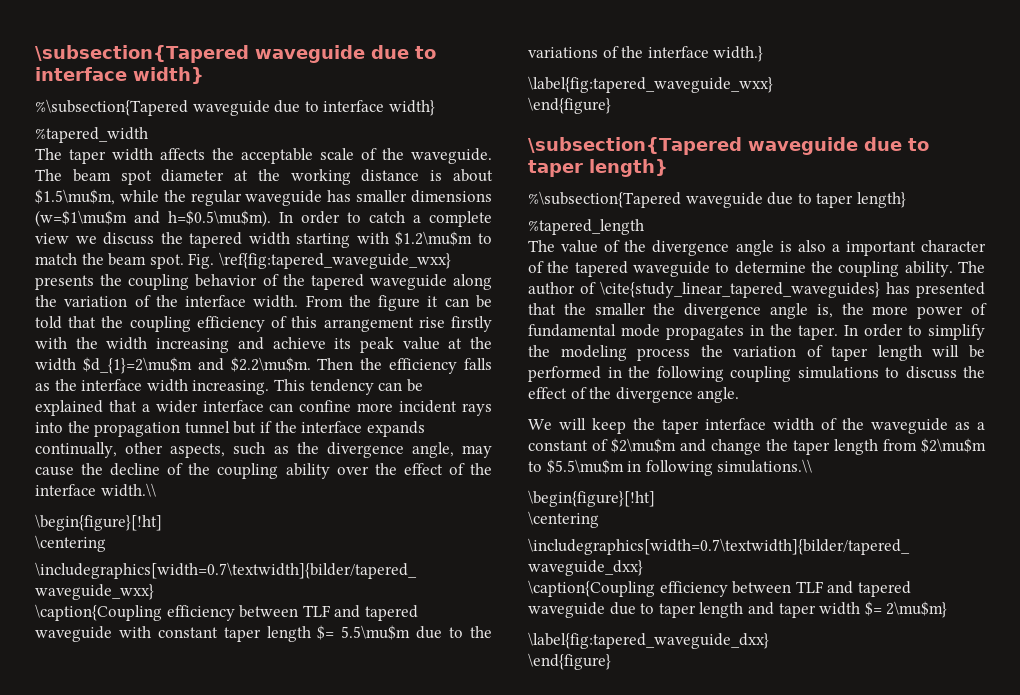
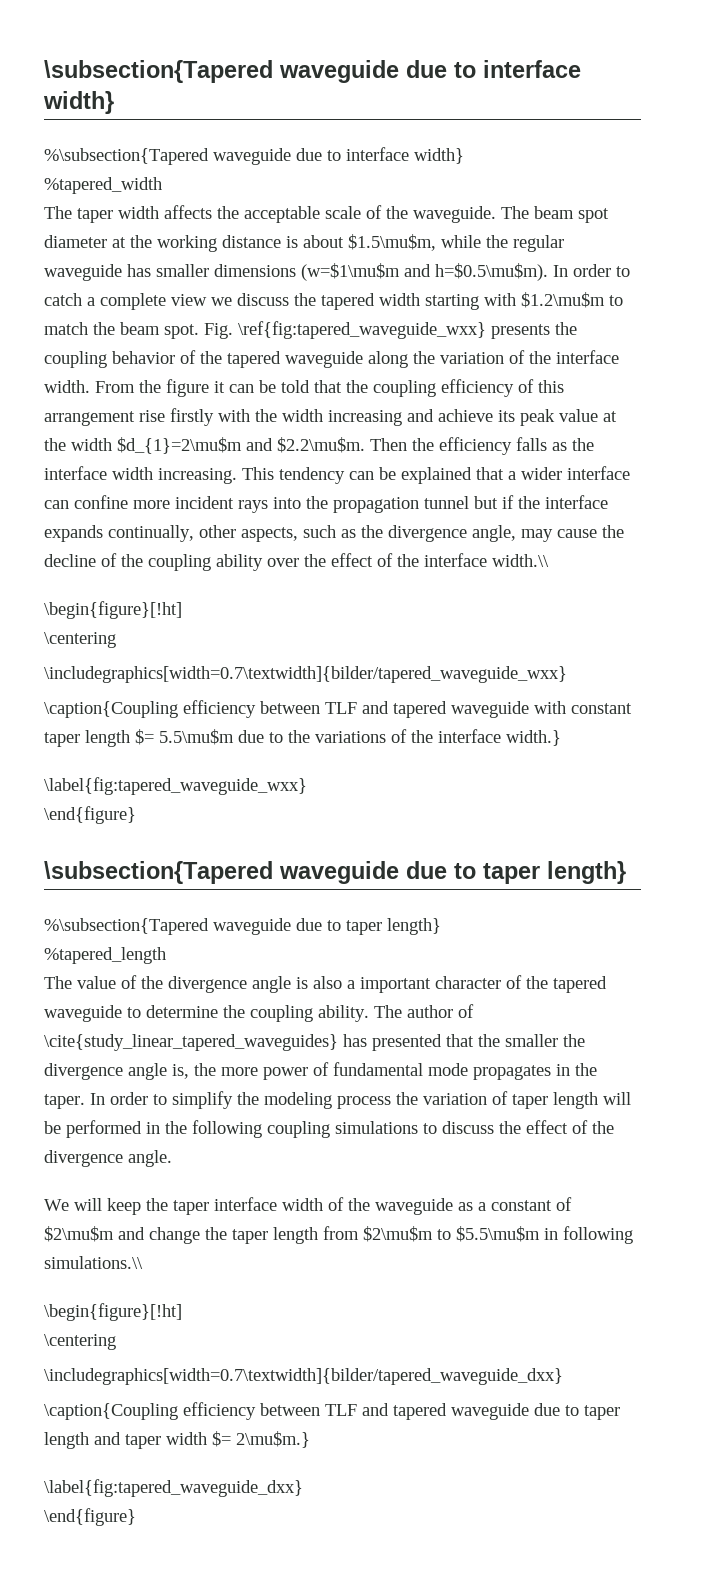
- \caption{Coupling efficiency between TLF and tapered waveguide due to taper length and taper width $= 2\mu$m}
+ \caption{Coupling efficiency between TLF and tapered waveguide due to taper length and taper width $= 2\mu$m.}

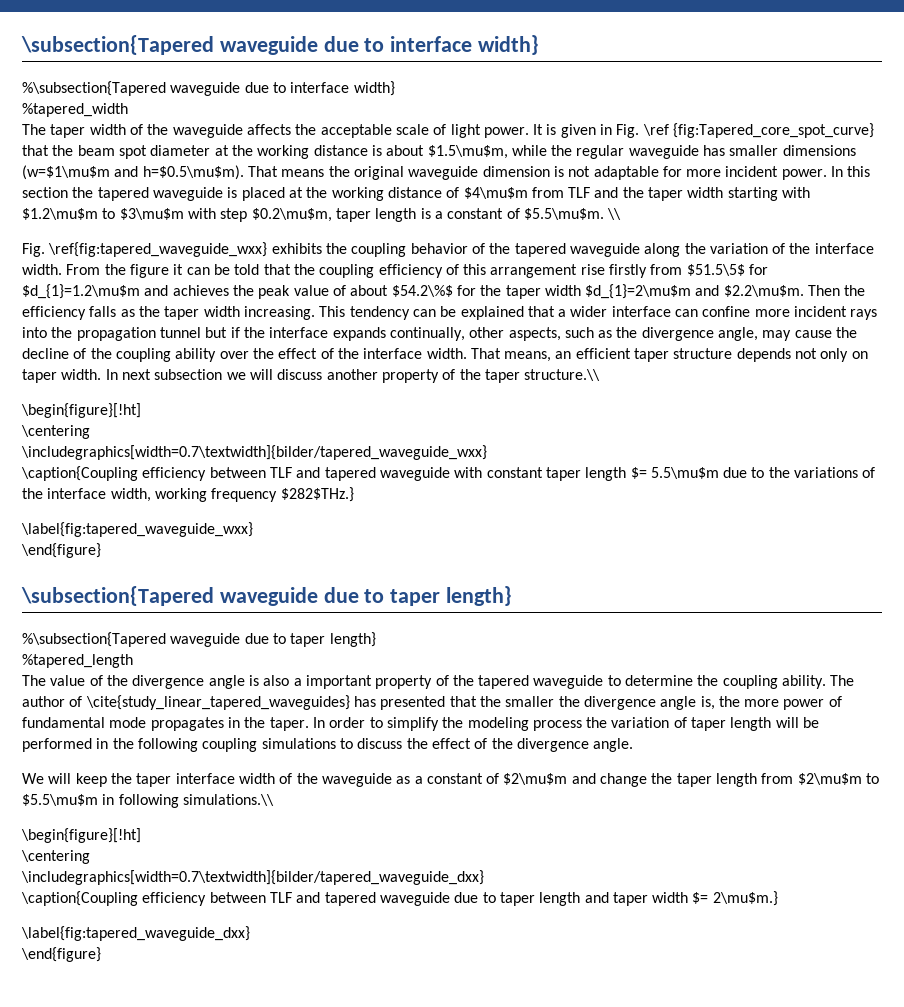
- The taper width affects the acceptable scale of the waveguide. The beam spot diameter at the working distance is about $1.5\mu$m, while the regular waveguide has smaller dimensions (w=$1\mu$m and h=$0.5\mu$m). In order to catch a complete view we discuss the tapered width starting with $1.2\mu$m to match the beam spot. Fig. \ref{fig:tapered_waveguide_wxx} presents the coupling behavior of the tapered waveguide along the variation of the interface width.
+ The taper width of the waveguide affects the acceptable scale of light power. It is given in Fig. \ref {fig:Tapered_core_spot_curve} that the beam spot diameter at the working distance is about $1.5\mu$m, while the regular waveguide has smaller dimensions (w=$1\mu$m and h=$0.5\mu$m). That means the original waveguide dimension is not adaptable for more incident power. In this section the tapered waveguide is placed at the working distance of $4\mu$m from TLF and the taper width starting with $1.2\mu$m to $3\mu$m with step $0.2\mu$m, taper length is a constant of $5.5\mu$m. \\
+ Fig. \ref{fig:tapered_waveguide_wxx} exhibits the coupling behavior of the tapered waveguide along the variation of the interface width.
- From the figure it can be told that the coupling efficiency of this arrangement rise firstly with the width increasing and achieve its peak value at the width $d_{1}=2\mu$m and $2.2\mu$m. Then the efficiency falls as the interface width increasing.
+ From the figure it can be told that the coupling efficiency of this arrangement rise firstly from $51.5\5$ for $d_{1}=1.2\mu$m and achieves the peak value of about $54.2\%$ for the taper width $d_{1}=2\mu$m and $2.2\mu$m. Then the efficiency falls as the taper width increasing.
- This tendency can be explained that a wider interface can confine more incident rays into the propagation tunnel but if the interface expands continually, other aspects, such as the divergence angle, may cause the decline of the coupling ability over the effect of the interface width.\\
+ This tendency can be explained that a wider interface can confine more incident rays into the propagation tunnel but if the interface expands continually, other aspects, such as the divergence angle, may cause the decline of the coupling ability over the effect of the interface width. That means, an efficient taper structure depends not only on taper width. In next subsection we will discuss another property of the taper structure.\\
- \caption{Coupling efficiency between TLF and tapered waveguide with constant taper length $= 5.5\mu$m due to the variations of the interface width.}
+ \caption{Coupling efficiency between TLF and tapered waveguide with constant taper length $= 5.5\mu$m due to the variations of the interface width, working frequency $282$THz.}
- The value of the divergence angle is also a important character of the tapered waveguide to determine the coupling ability.
+ The value of the divergence angle is also a important property of the tapered waveguide to determine the coupling ability.

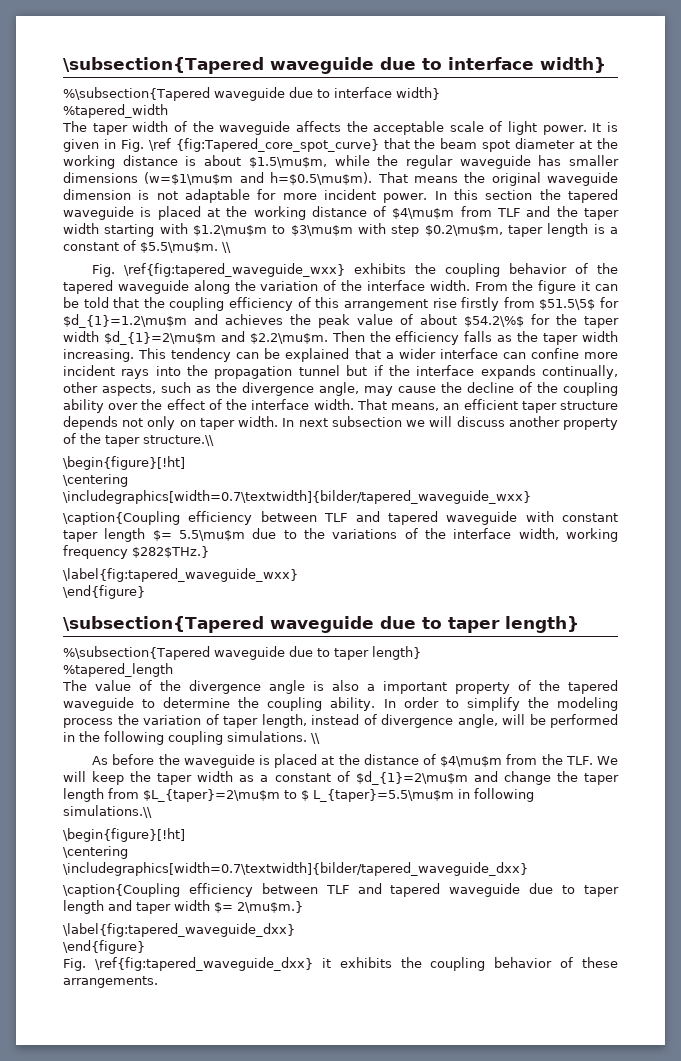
- The author of \cite{study_linear_tapered_waveguides} has presented that the smaller the divergence angle is, the more power of fundamental mode propagates in the taper.
- In order to simplify the modeling process the variation of taper length will be performed in the following coupling simulations to discuss the effect of the divergence angle.
- We will keep the taper interface width of the waveguide as a constant of $2\mu$m and change the taper length from $2\mu$m to $5.5\mu$m in following simulations.\\
+ In order to simplify the modeling process the variation of taper length, instead of divergence angle, will be performed in the following coupling simulations. \\
+ As before the waveguide is placed at the distance of $4\mu$m from the TLF. We will keep the taper width as a constant of $d_{1}=2\mu$m and change the taper length from $L_{taper}=2\mu$m to $ L_{taper}=5.5\mu$m in following simulations.\\
+ Fig. \ref{fig:tapered_waveguide_dxx} it exhibits the coupling behavior of these arrangements.

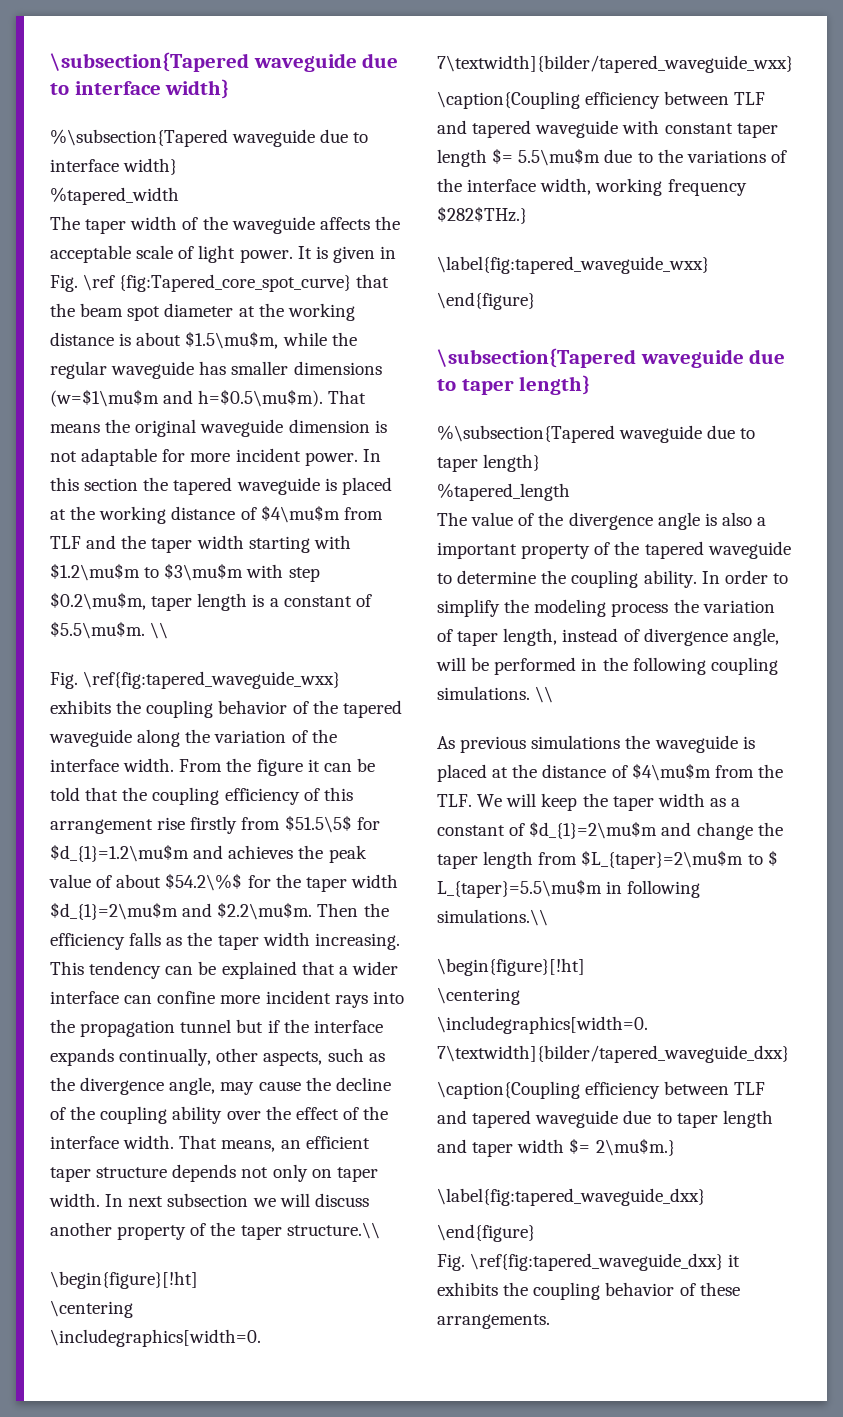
- As before the waveguide is placed at the distance of $4\mu$m from the TLF. We will keep the taper width as a constant of $d_{1}=2\mu$m and change the taper length from $L_{taper}=2\mu$m to $ L_{taper}=5.5\mu$m in following simulations.\\
+ As previous simulations the waveguide is placed at the distance of $4\mu$m from the TLF. We will keep the taper width as a constant of $d_{1}=2\mu$m and change the taper length from $L_{taper}=2\mu$m to $ L_{taper}=5.5\mu$m in following simulations.\\

